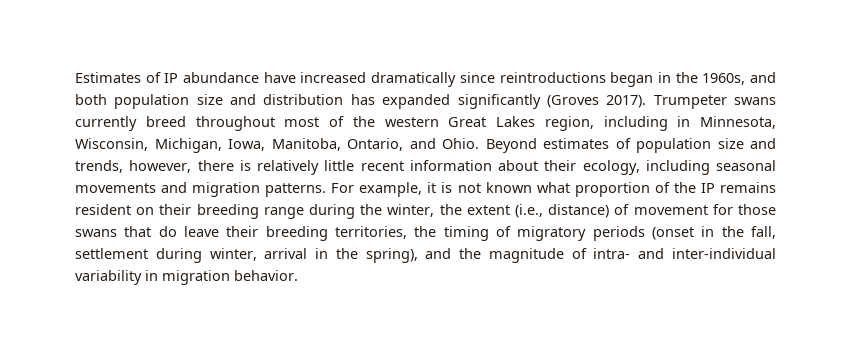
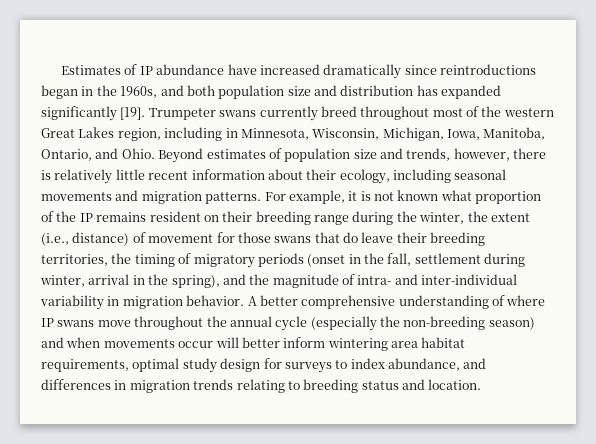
- Estimates of IP abundance have increased dramatically since reintroductions began in the 1960s, and both population size and distribution has expanded significantly (Groves 2017).
+ Estimates of IP abundance have increased dramatically since reintroductions began in the 1960s, and both population size and distribution has expanded significantly [19].
+ A better comprehensive understanding of where IP swans move throughout the annual cycle (especially the non-breeding season) and when movements occur will better inform wintering area habitat requirements, optimal study design for surveys to index abundance, and differences in migration trends relating to breeding status and location.

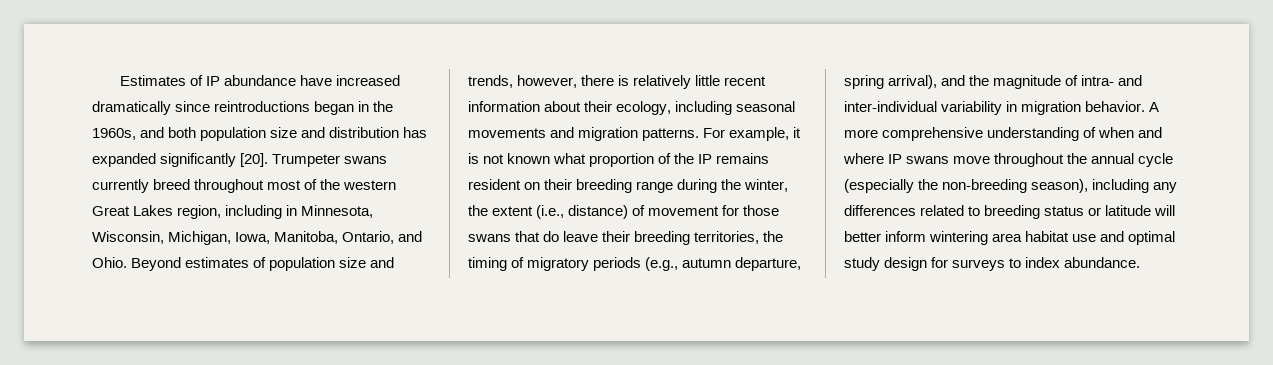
- Estimates of IP abundance have increased dramatically since reintroductions began in the 1960s, and both population size and distribution has expanded significantly [19].
+ Estimates of IP abundance have increased dramatically since reintroductions began in the 1960s, and both population size and distribution has expanded significantly [20].
- For example, it is not known what proportion of the IP remains resident on their breeding range during the winter, the extent (i.e., distance) of movement for those swans that do leave their breeding territories, the timing of migratory periods (onset in the fall, settlement during winter, arrival in the spring), and the magnitude of intra- and inter-individual variability in migration behavior.
+ For example, it is not known what proportion of the IP remains resident on their breeding range during the winter, the extent (i.e., distance) of movement for those swans that do leave their breeding territories, the timing of migratory periods (e.g., autumn departure, spring arrival), and the magnitude of intra- and inter-individual variability in migration behavior.
- A better comprehensive understanding of where IP swans move throughout the annual cycle (especially the non-breeding season) and when movements occur will better inform wintering area habitat requirements, optimal study design for surveys to index abundance, and differences in migration trends relating to breeding status and location.
+ A more comprehensive understanding of when and where IP swans move throughout the annual cycle (especially the non-breeding season), including any differences related to breeding status or latitude will better inform wintering area habitat use and optimal study design for surveys to index abundance.

